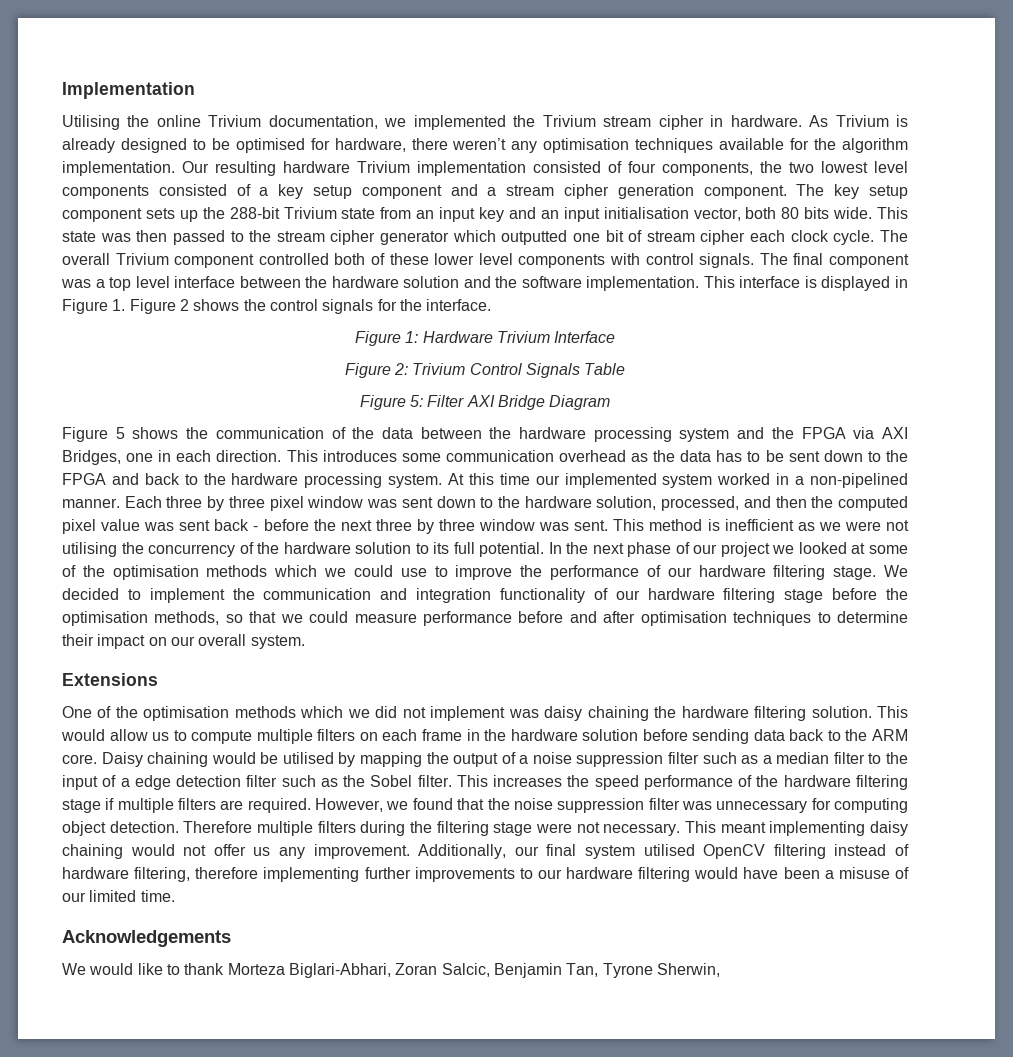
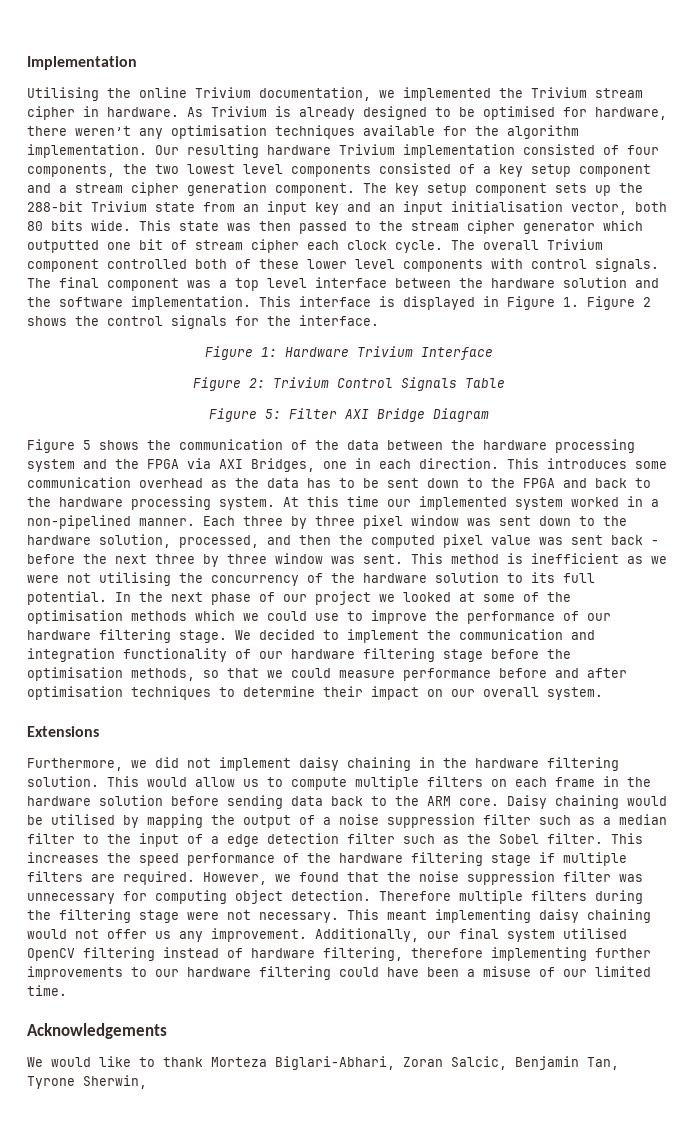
- One of the optimisation methods which we did not implement was daisy chaining the hardware filtering solution.
+ Furthermore, we did not implement daisy chaining in the hardware filtering solution.
- Additionally, our final system utilised OpenCV filtering instead of hardware filtering, therefore implementing further improvements to our hardware filtering would have been a misuse of our limited time.
+ Additionally, our final system utilised OpenCV filtering instead of hardware filtering, therefore implementing further improvements to our hardware filtering could have been a misuse of our limited time.

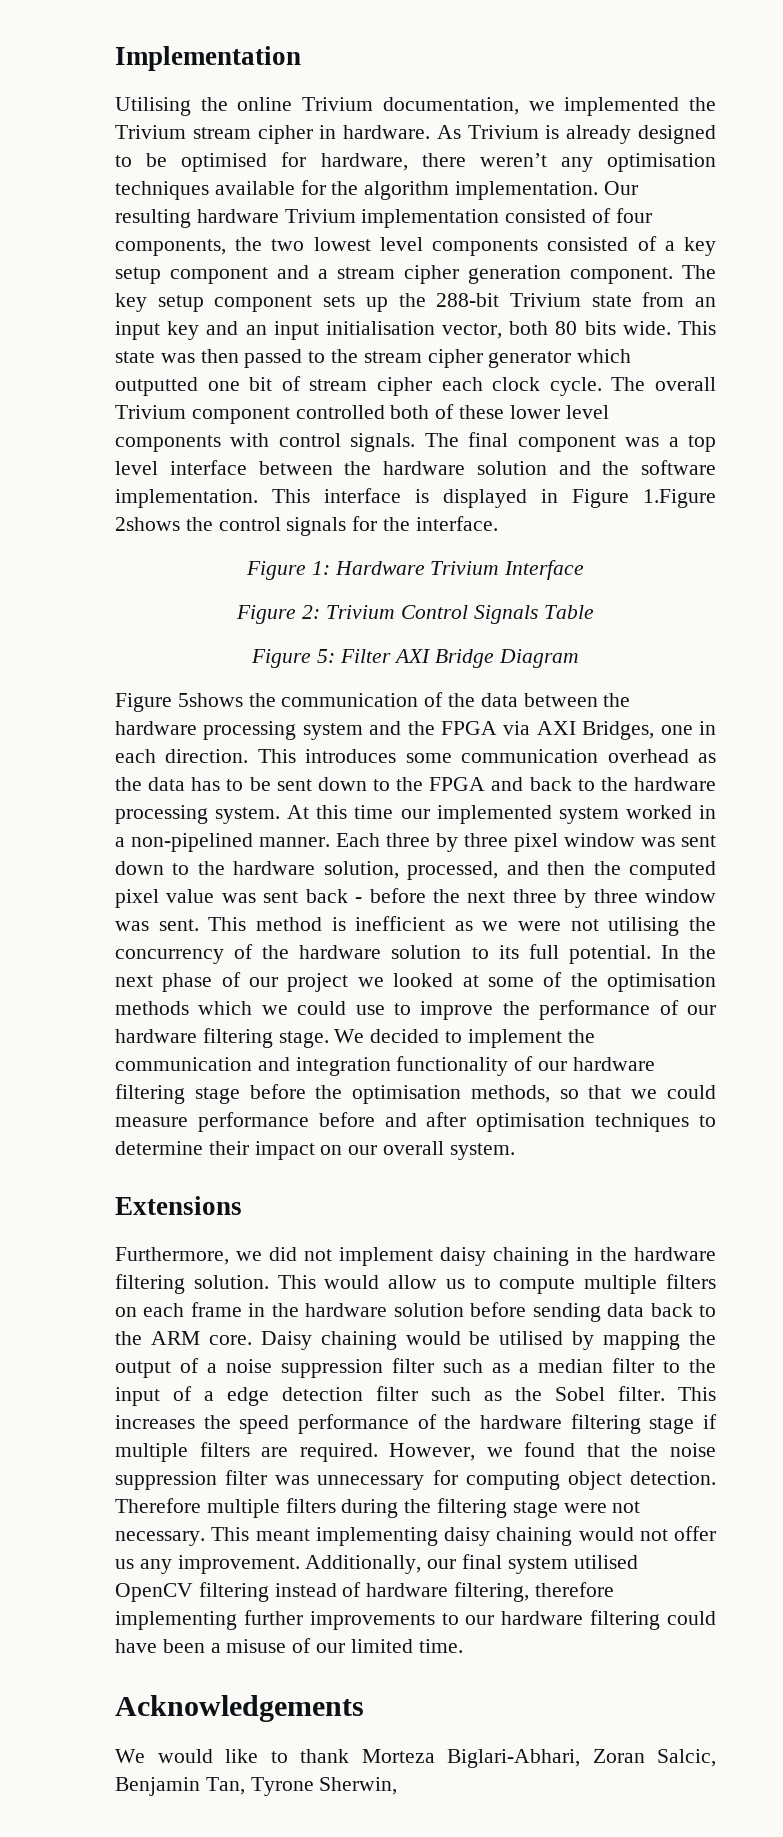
- This interface is displayed in Figure 1. Figure 2 shows the control signals for the interface.
+ This interface is displayed in Figure 1.Figure 2shows the control signals for the interface.
- Figure 5 shows the communication of the data between the hardware processing system and the FPGA via AXI Bridges, one in each direction.
+ Figure 5shows the communication of the data between the hardware processing system and the FPGA via AXI Bridges, one in each direction.

